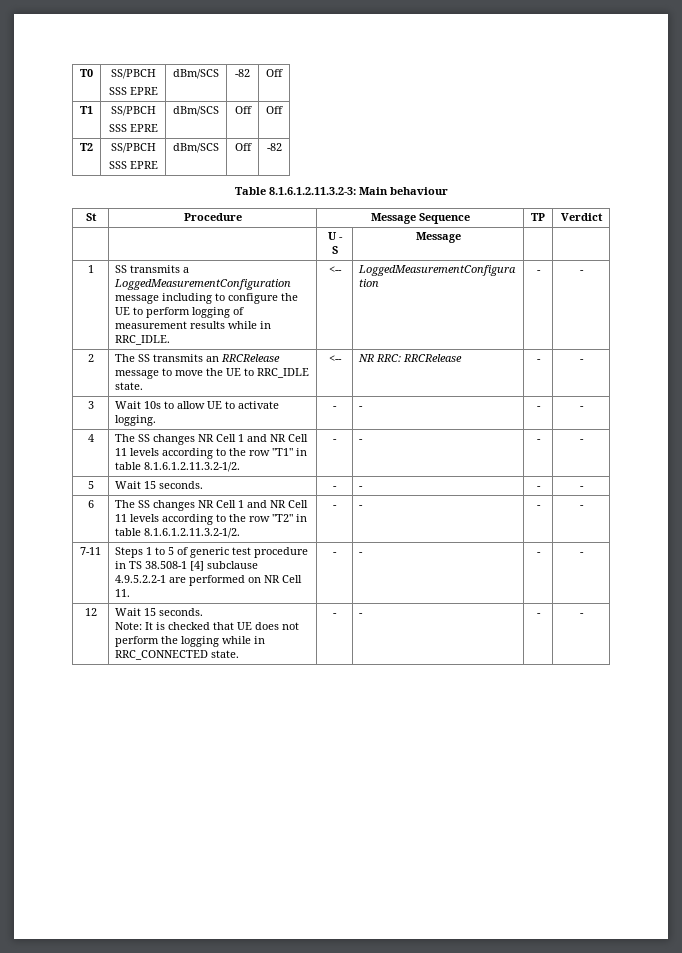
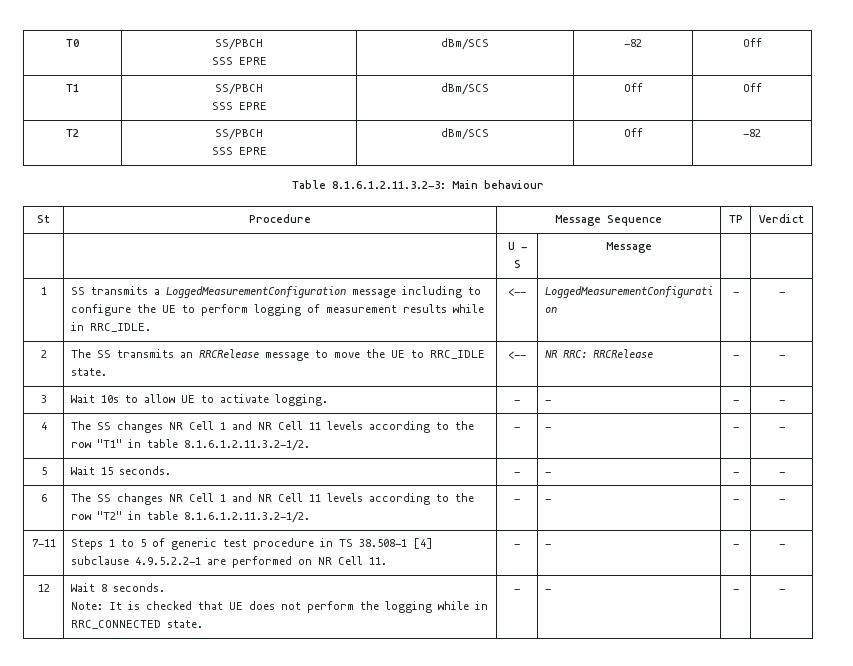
- 12 | Wait 15 seconds.
+ 12 | Wait 8 seconds.

